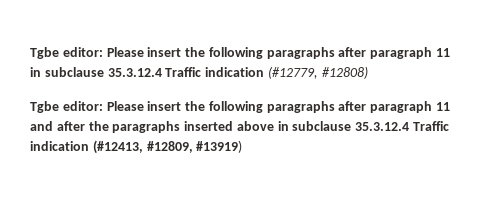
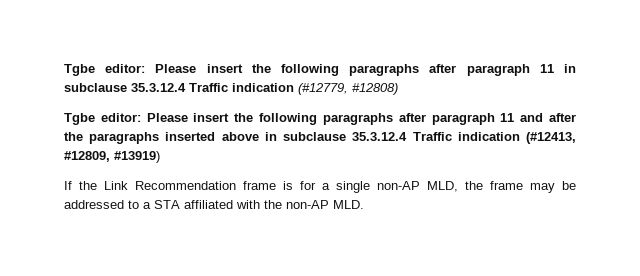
+ If the Link Recommendation frame is for a single non-AP MLD, the frame may be addressed to a STA affiliated with the non-AP MLD.

